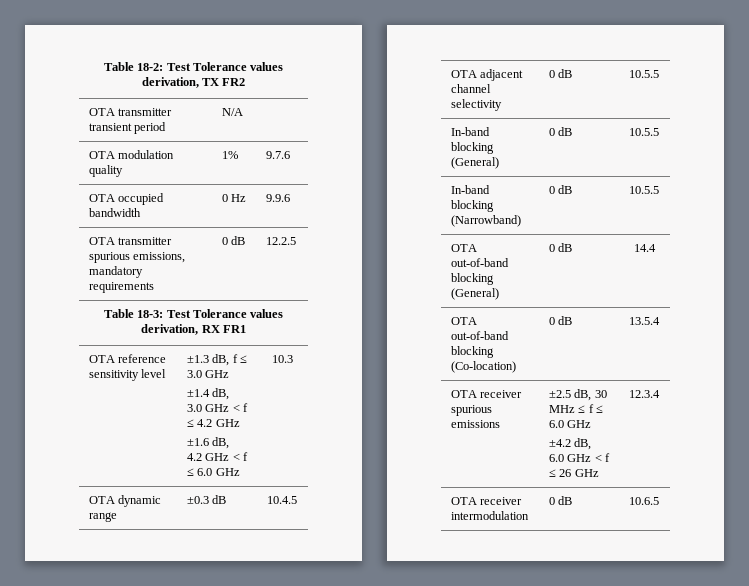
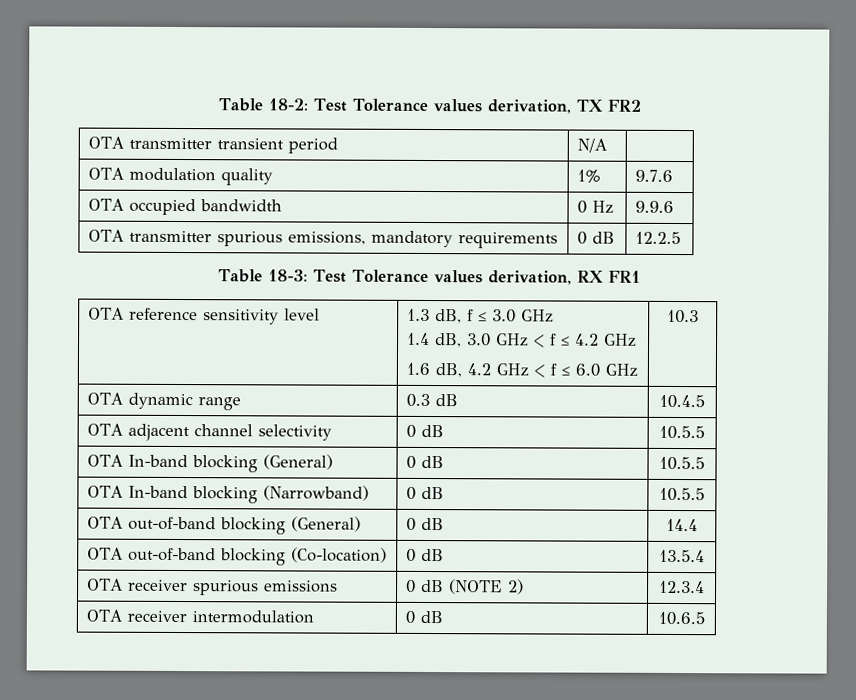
- OTA reference sensitivity level | ±1.3 dB, f ≤ 3.0 GHz
- ±1.4 dB, 3.0 GHz < f ≤ 4.2 GHz
- ±1.6 dB, 4.2 GHz < f ≤ 6.0 GHz | 10.3
+ OTA reference sensitivity level | 1.3 dB, f ≤ 3.0 GHz
+ 1.4 dB, 3.0 GHz < f ≤ 4.2 GHz
+ 1.6 dB, 4.2 GHz < f ≤ 6.0 GHz | 10.3
- OTA dynamic range | ±0.3 dB | 10.4.5
+ OTA dynamic range | 0.3 dB | 10.4.5
- In-band blocking (General) | 0 dB | 10.5.5
+ OTA In-band blocking (General) | 0 dB | 10.5.5
- In-band blocking (Narrowband) | 0 dB | 10.5.5
+ OTA In-band blocking (Narrowband) | 0 dB | 10.5.5
- OTA receiver spurious emissions | ±2.5 dB, 30 MHz ≤ f ≤ 6.0 GHz
- ±4.2 dB, 6.0 GHz < f ≤ 26 GHz | 12.3.4
+ OTA receiver spurious emissions | 0 dB (NOTE 2) | 12.3.4

